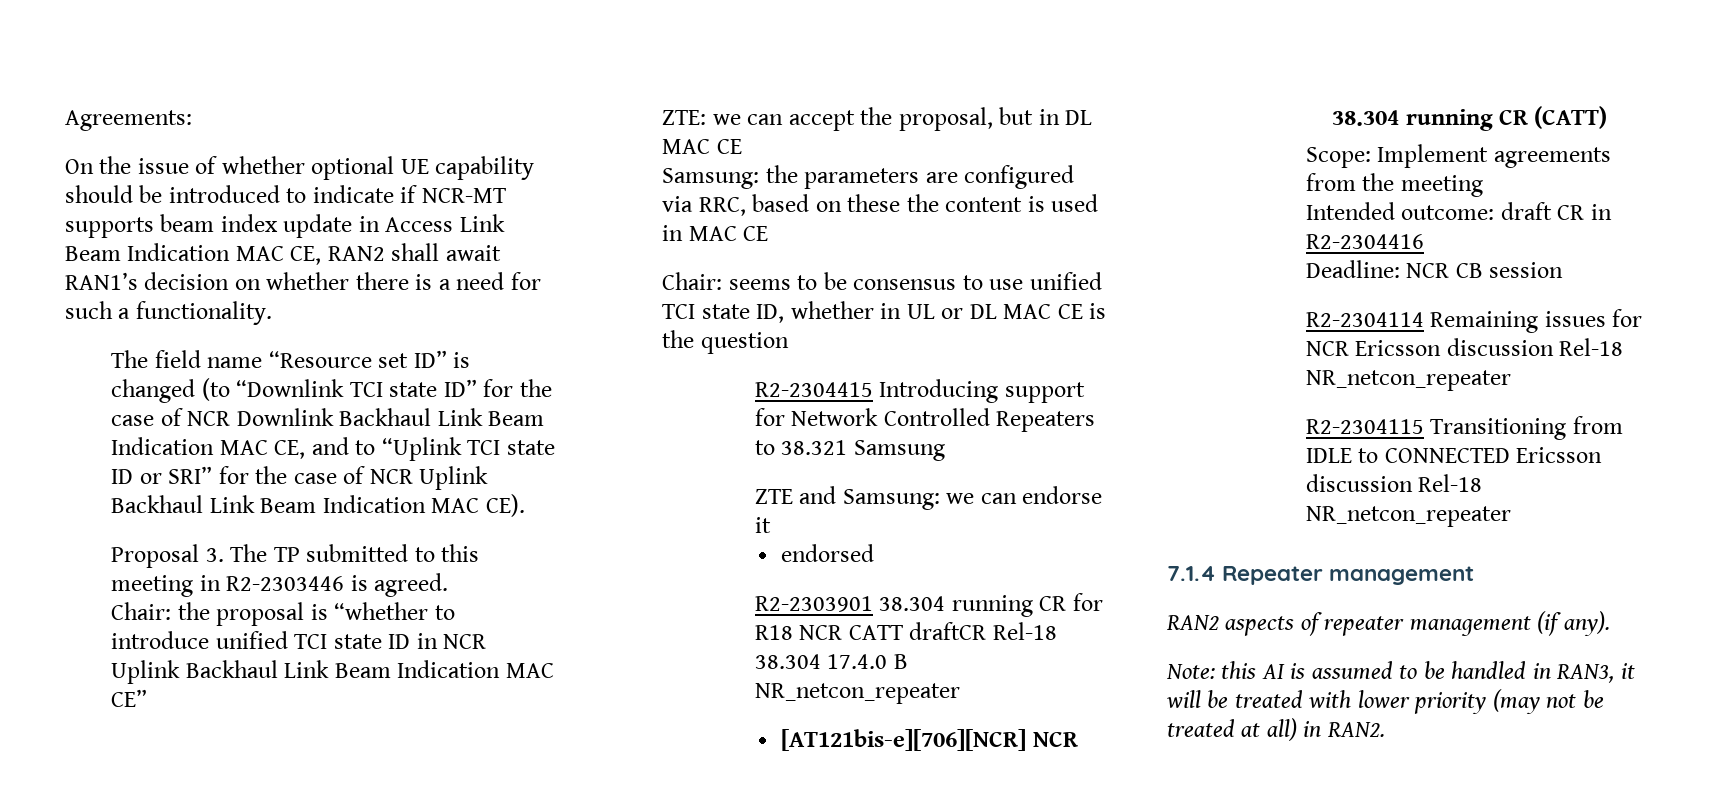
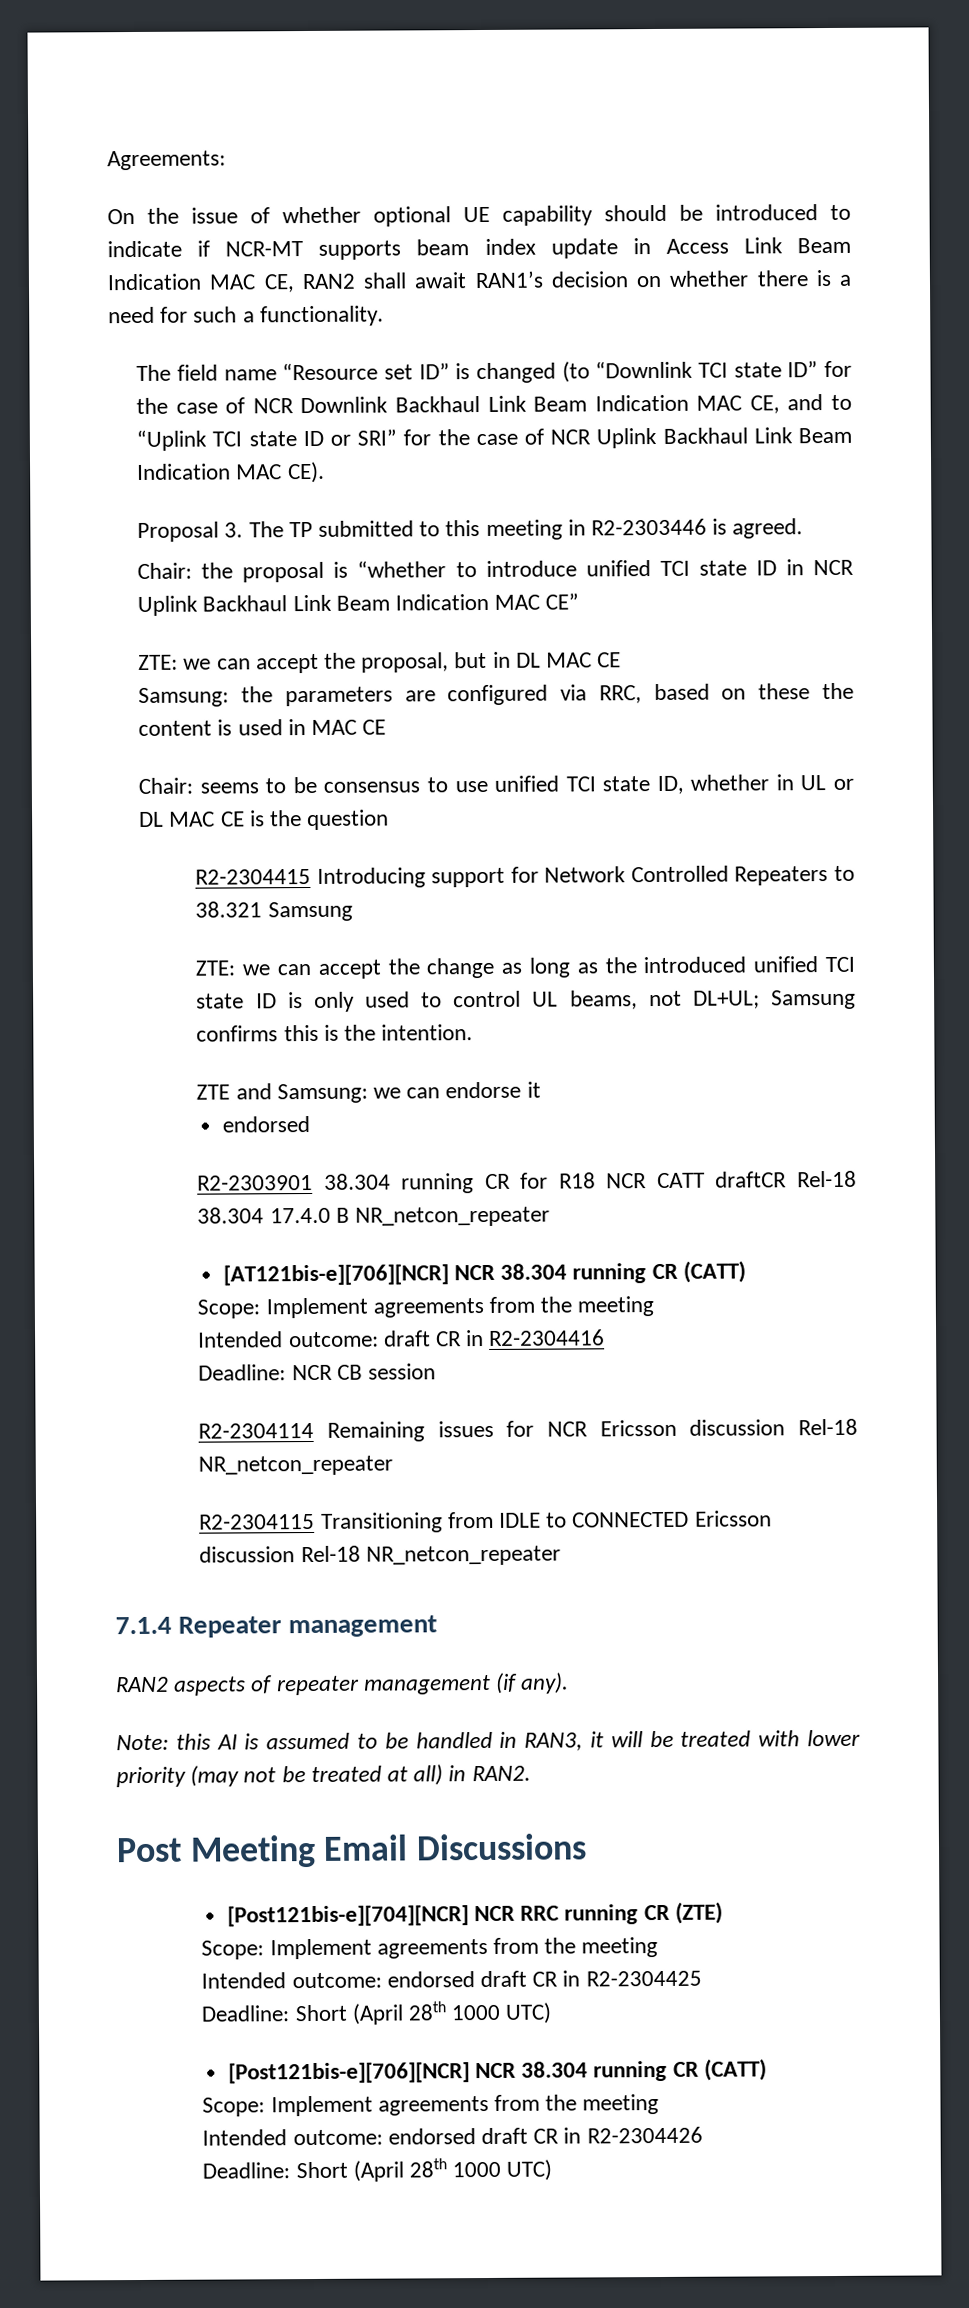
+ ZTE: we can accept the change as long as the introduced unified TCI state ID is only used to control UL beams, not DL+UL; Samsung confirms this is the intention.
+ Post Meeting Email Discussions
+ [Post121bis-e][704][NCR] NCR RRC running CR (ZTE)
+ Scope: Implement agreements from the meeting
+ Intended outcome: endorsed draft CR in R2-2304425
+ Deadline: Short (April 28th 1000 UTC)
+ [Post121bis-e][706][NCR] NCR 38.304 running CR (CATT)
+ Scope: Implement agreements from the meeting
+ Intended outcome: endorsed draft CR in R2-2304426
+ Deadline: Short (April 28th 1000 UTC)

